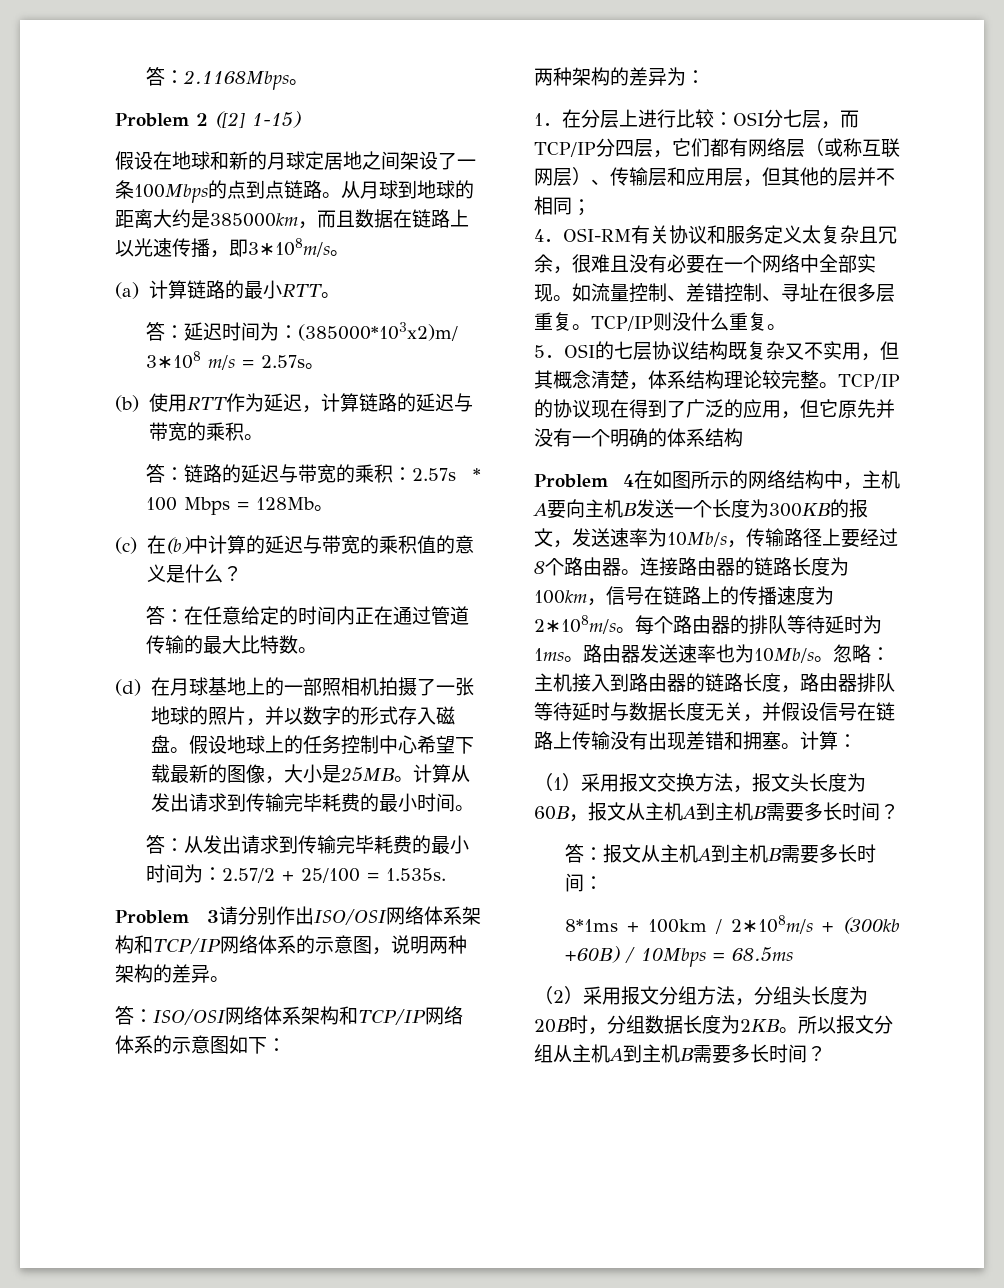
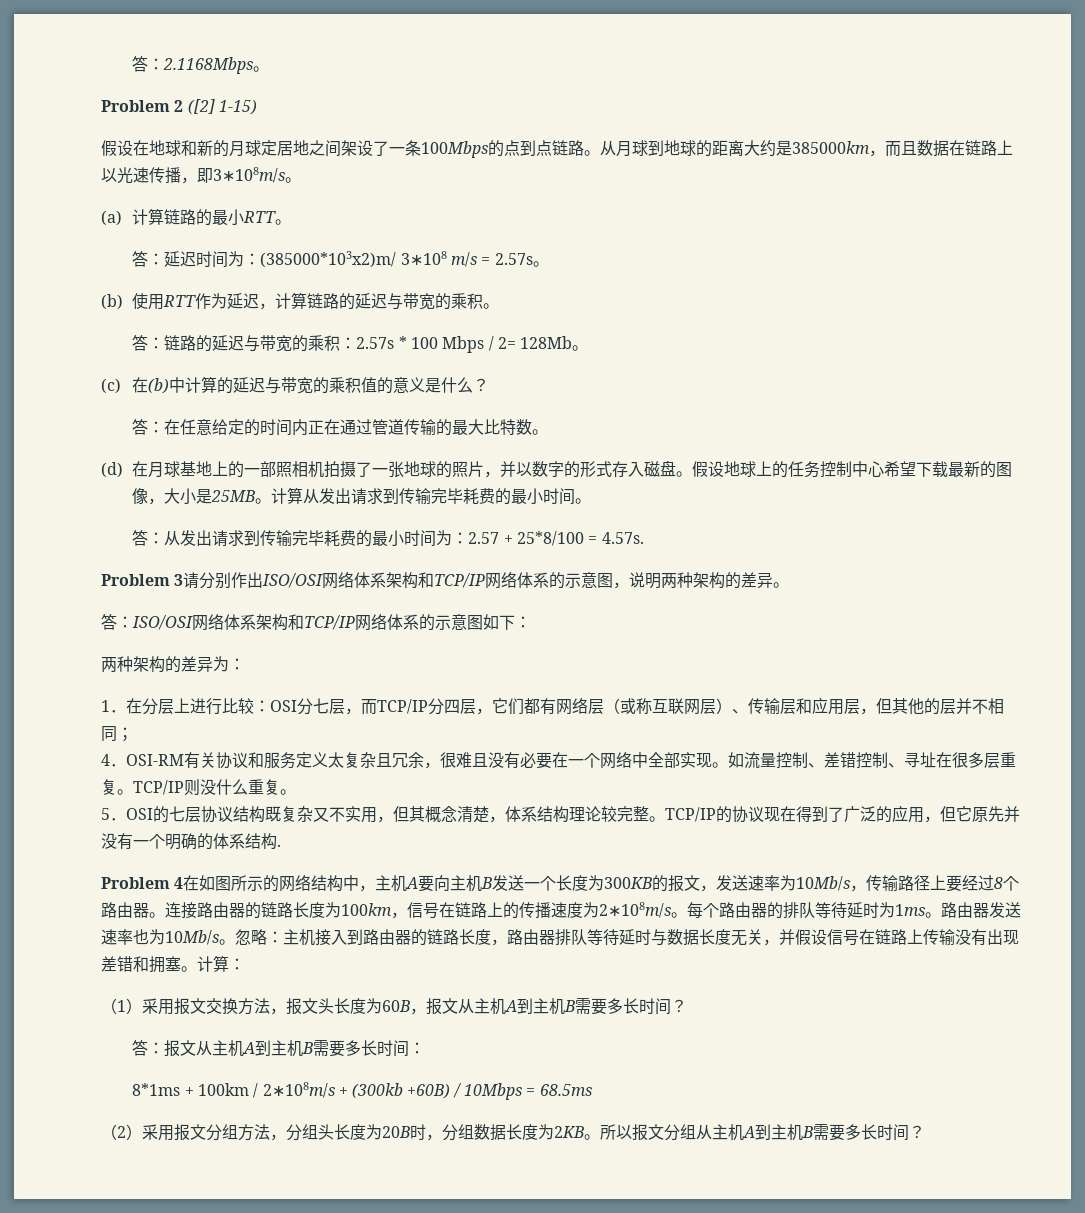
- 答：链路的延迟与带宽的乘积：2.57s * 100 Mbps = 128Mb。
+ 答：链路的延迟与带宽的乘积：2.57s * 100 Mbps / 2= 128Mb。
- 答：从发出请求到传输完毕耗费的最小时间为：2.57/2 + 25/100 = 1.535s.
+ 答：从发出请求到传输完毕耗费的最小时间为：2.57 + 25*8/100 = 4.57s.
- TCP/IP的协议现在得到了广泛的应用，但它原先并没有一个明确的体系结构
+ TCP/IP的协议现在得到了广泛的应用，但它原先并没有一个明确的体系结构.

